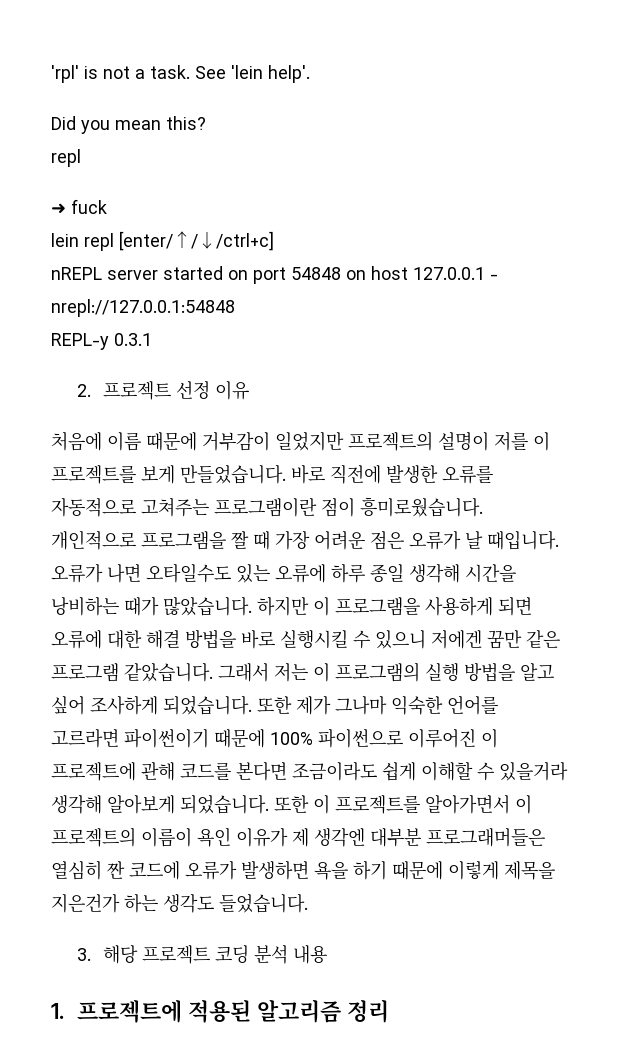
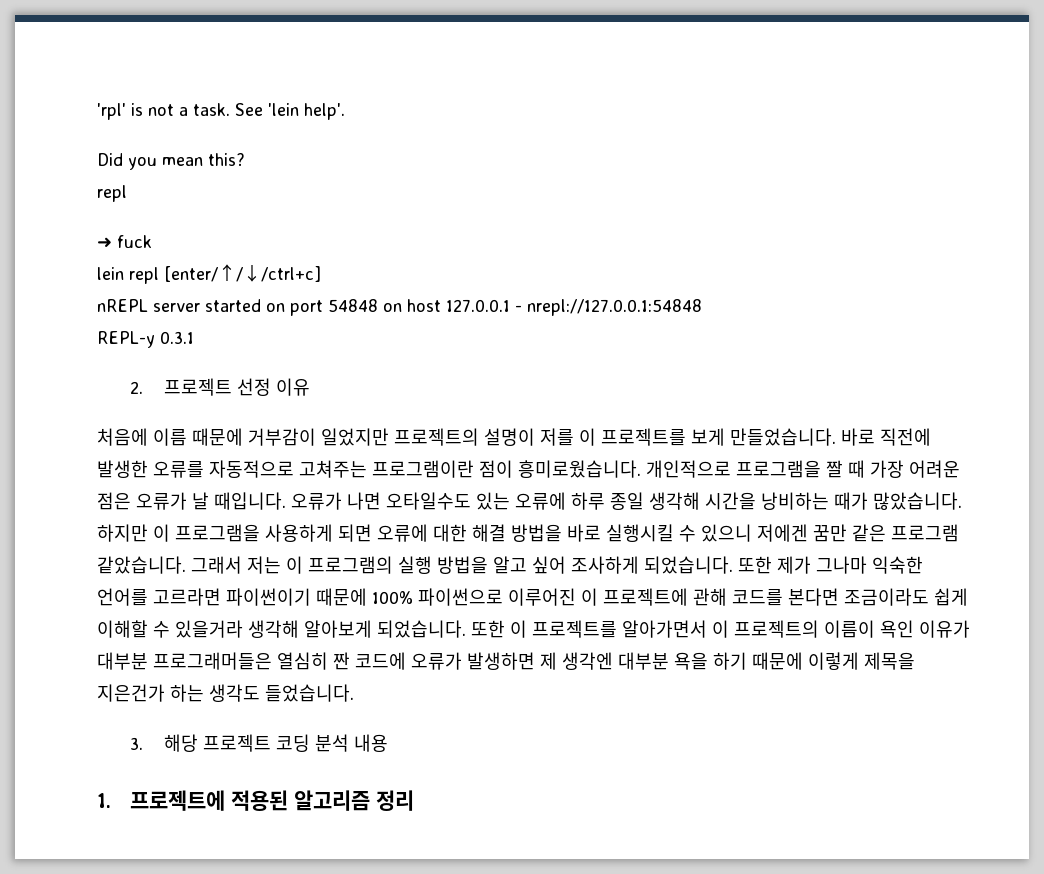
- 또한 이 프로젝트를 알아가면서 이 프로젝트의 이름이 욕인 이유가 제 생각엔 대부분 프로그래머들은 열심히 짠 코드에 오류가 발생하면 욕을 하기 때문에 이렇게 제목을 지은건가 하는 생각도 들었습니다.
+ 또한 이 프로젝트를 알아가면서 이 프로젝트의 이름이 욕인 이유가 대부분 프로그래머들은 열심히 짠 코드에 오류가 발생하면 제 생각엔 대부분 욕을 하기 때문에 이렇게 제목을 지은건가 하는 생각도 들었습니다.

